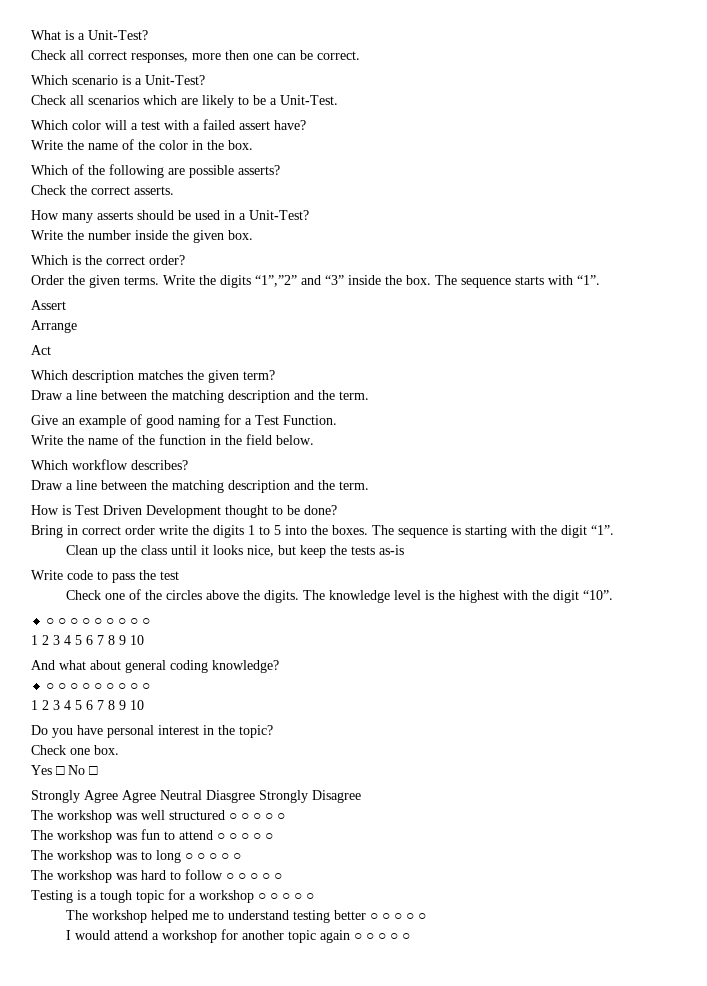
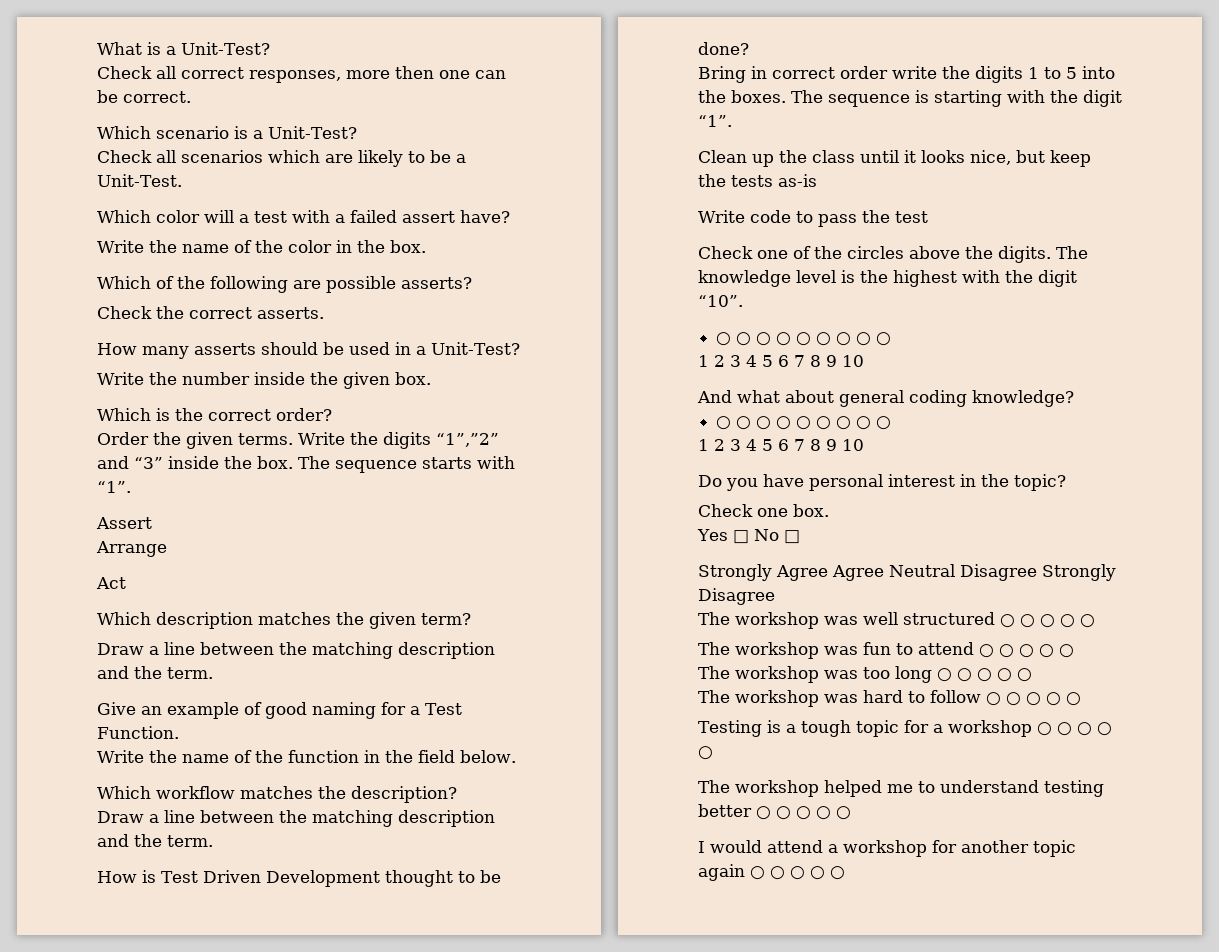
- Which workflow describes?
+ Which workflow matches the description?
- Strongly Agree Agree Neutral Diasgree Strongly Disagree
+ Strongly Agree Agree Neutral Disagree Strongly Disagree
- The workshop was to long ○ ○ ○ ○ ○
+ The workshop was too long ○ ○ ○ ○ ○

